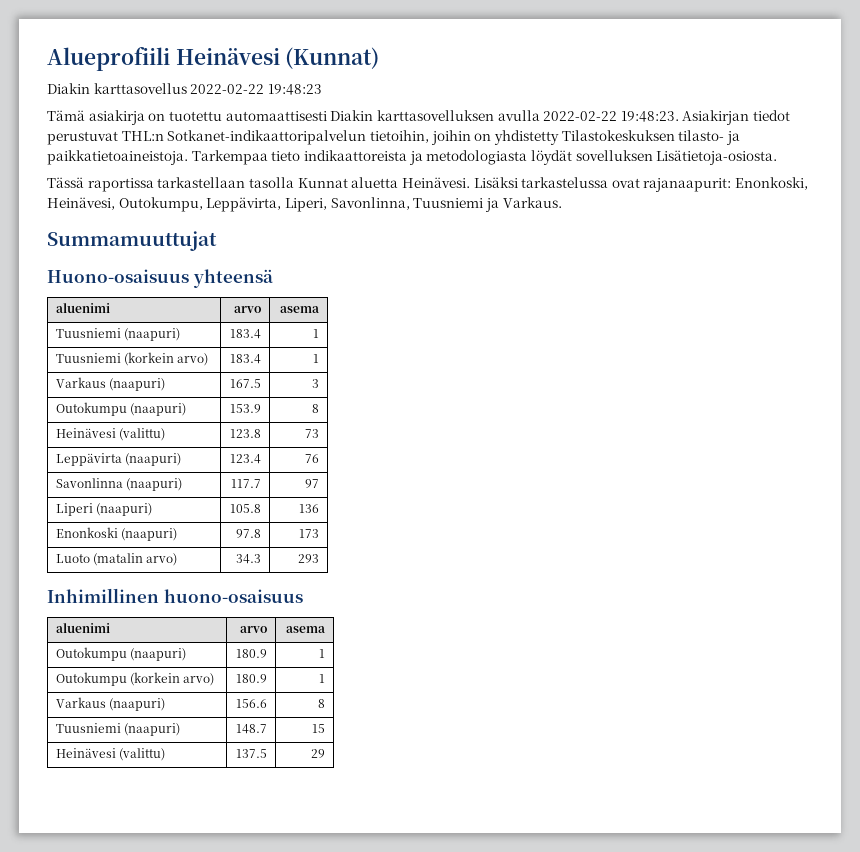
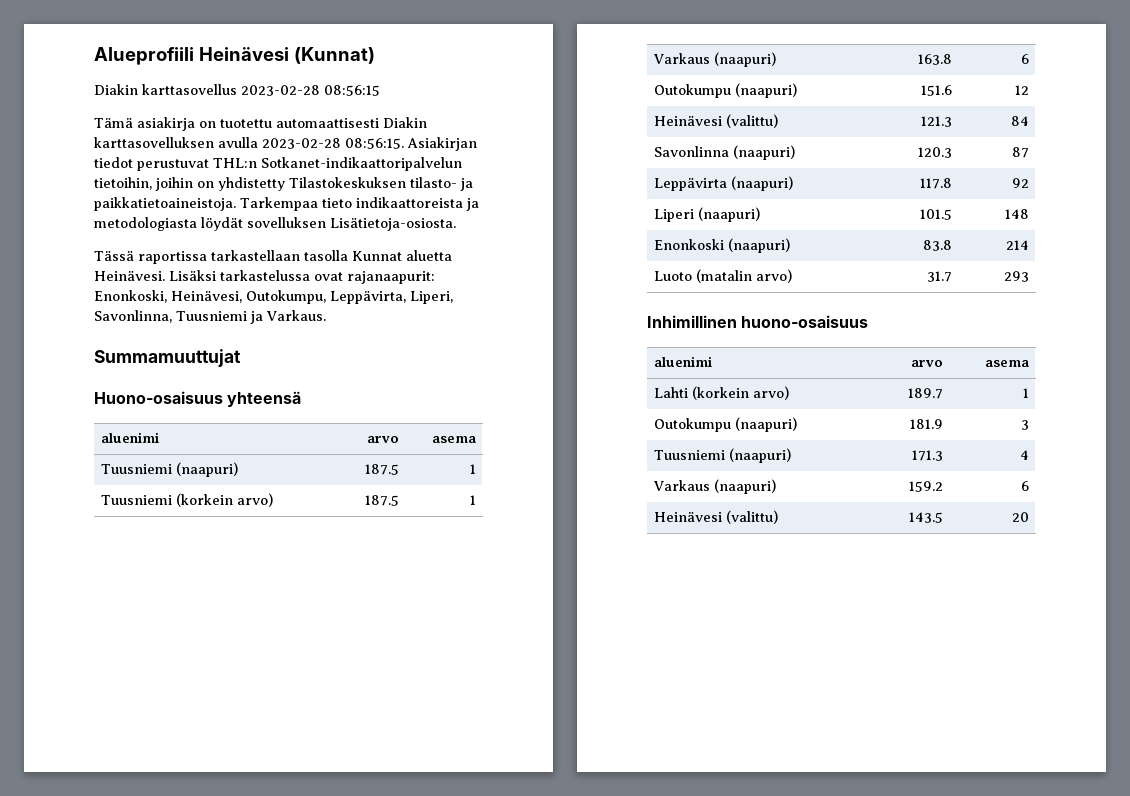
- Diakin karttasovellus 2022-02-22 19:48:23
+ Diakin karttasovellus 2023-02-28 08:56:15
- Tämä asiakirja on tuotettu automaattisesti Diakin karttasovelluksen avulla 2022-02-22 19:48:23.
+ Tämä asiakirja on tuotettu automaattisesti Diakin karttasovelluksen avulla 2023-02-28 08:56:15.
- Tuusniemi (naapuri) | 183.4 | 1
+ Tuusniemi (naapuri) | 187.5 | 1
- Tuusniemi (korkein arvo) | 183.4 | 1
- Varkaus (naapuri) | 167.5 | 3
- Outokumpu (naapuri) | 153.9 | 8
- Heinävesi (valittu) | 123.8 | 73
- Leppävirta (naapuri) | 123.4 | 76
- Savonlinna (naapuri) | 117.7 | 97
+ Tuusniemi (korkein arvo) | 187.5 | 1
+ Varkaus (naapuri) | 163.8 | 6
+ Outokumpu (naapuri) | 151.6 | 12
+ Heinävesi (valittu) | 121.3 | 84
+ Savonlinna (naapuri) | 120.3 | 87
+ Leppävirta (naapuri) | 117.8 | 92
- Liperi (naapuri) | 105.8 | 136
+ Liperi (naapuri) | 101.5 | 148
- Enonkoski (naapuri) | 97.8 | 173
+ Enonkoski (naapuri) | 83.8 | 214
- Luoto (matalin arvo) | 34.3 | 293
+ Luoto (matalin arvo) | 31.7 | 293
- Outokumpu (naapuri) | 180.9 | 1
- Outokumpu (korkein arvo) | 180.9 | 1
- Varkaus (naapuri) | 156.6 | 8
- Tuusniemi (naapuri) | 148.7 | 15
- Heinävesi (valittu) | 137.5 | 29
+ Lahti (korkein arvo) | 189.7 | 1
+ Outokumpu (naapuri) | 181.9 | 3
+ Tuusniemi (naapuri) | 171.3 | 4
+ Varkaus (naapuri) | 159.2 | 6
+ Heinävesi (valittu) | 143.5 | 20

